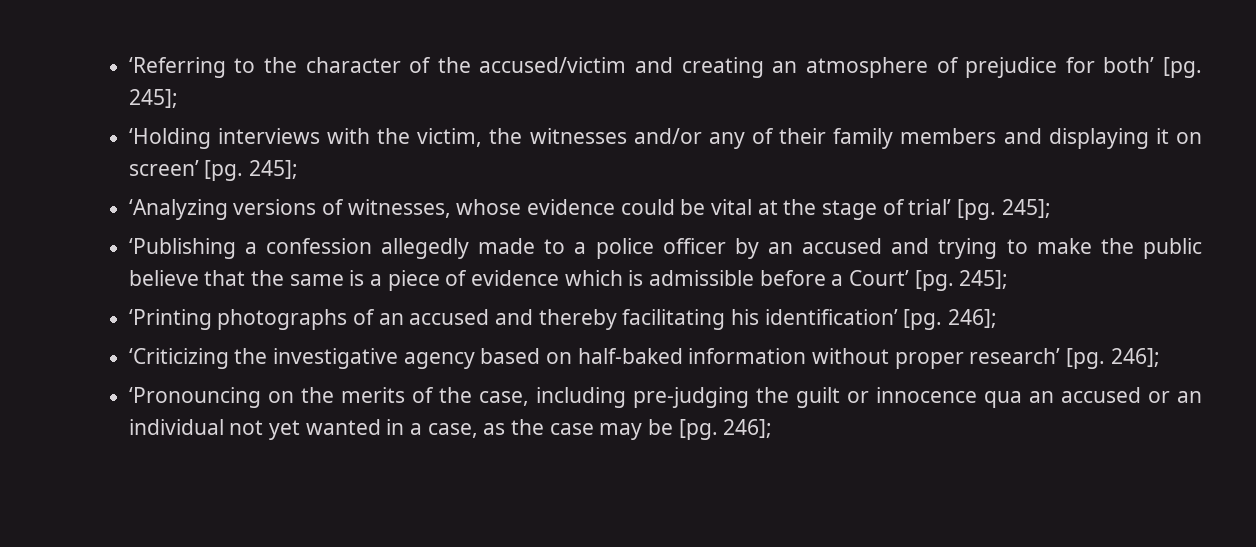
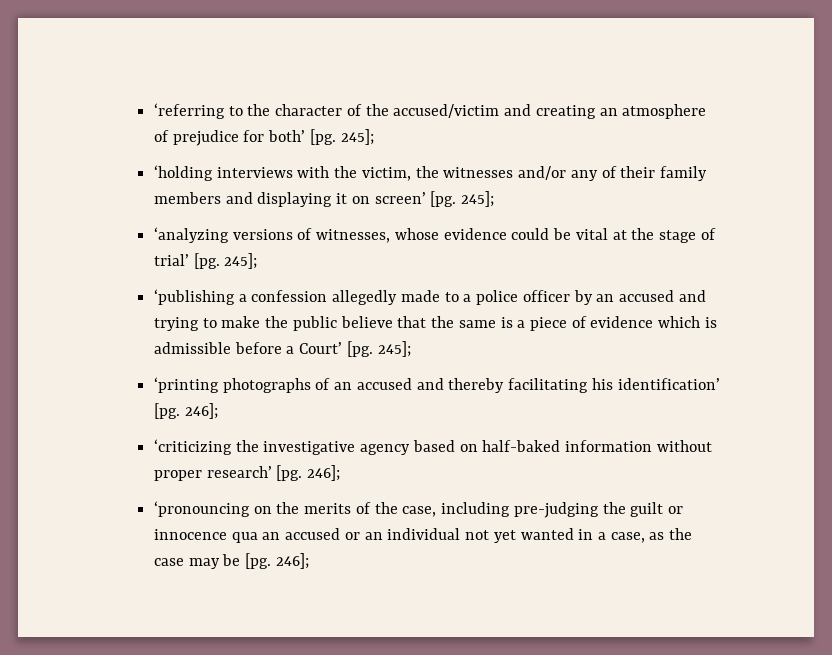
- ‘Referring to the character of the accused/victim and creating an atmosphere of prejudice for both’ [pg.
+ ‘referring to the character of the accused/victim and creating an atmosphere of prejudice for both’ [pg.
- ‘Holding interviews with the victim, the witnesses and/or any of their family members and displaying it on screen’ [pg.
+ ‘holding interviews with the victim, the witnesses and/or any of their family members and displaying it on screen’ [pg.
- ‘Analyzing versions of witnesses, whose evidence could be vital at the stage of trial’ [pg.
+ ‘analyzing versions of witnesses, whose evidence could be vital at the stage of trial’ [pg.
- ‘Publishing a confession allegedly made to a police officer by an accused and trying to make the public believe that the same is a piece of evidence which is admissible before a Court’ [pg.
+ ‘publishing a confession allegedly made to a police officer by an accused and trying to make the public believe that the same is a piece of evidence which is admissible before a Court’ [pg.
- ‘Printing photographs of an accused and thereby facilitating his identification’ [pg.
+ ‘printing photographs of an accused and thereby facilitating his identification’ [pg.
- ‘Criticizing the investigative agency based on half-baked information without proper research’ [pg.
+ ‘criticizing the investigative agency based on half-baked information without proper research’ [pg.
- ‘Pronouncing on the merits of the case, including pre-judging the guilt or innocence qua an accused or an individual not yet wanted in a case, as the case may be [pg.
+ ‘pronouncing on the merits of the case, including pre-judging the guilt or innocence qua an accused or an individual not yet wanted in a case, as the case may be [pg.

